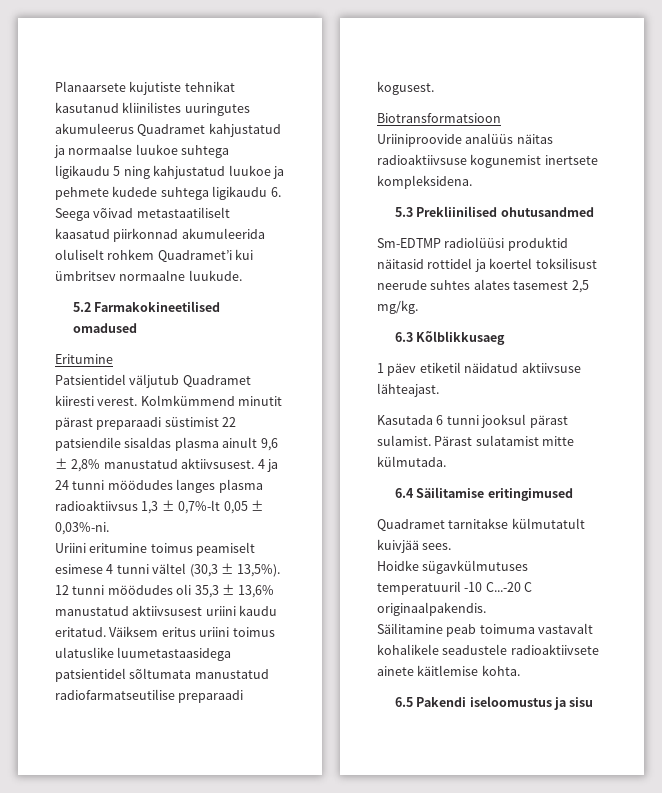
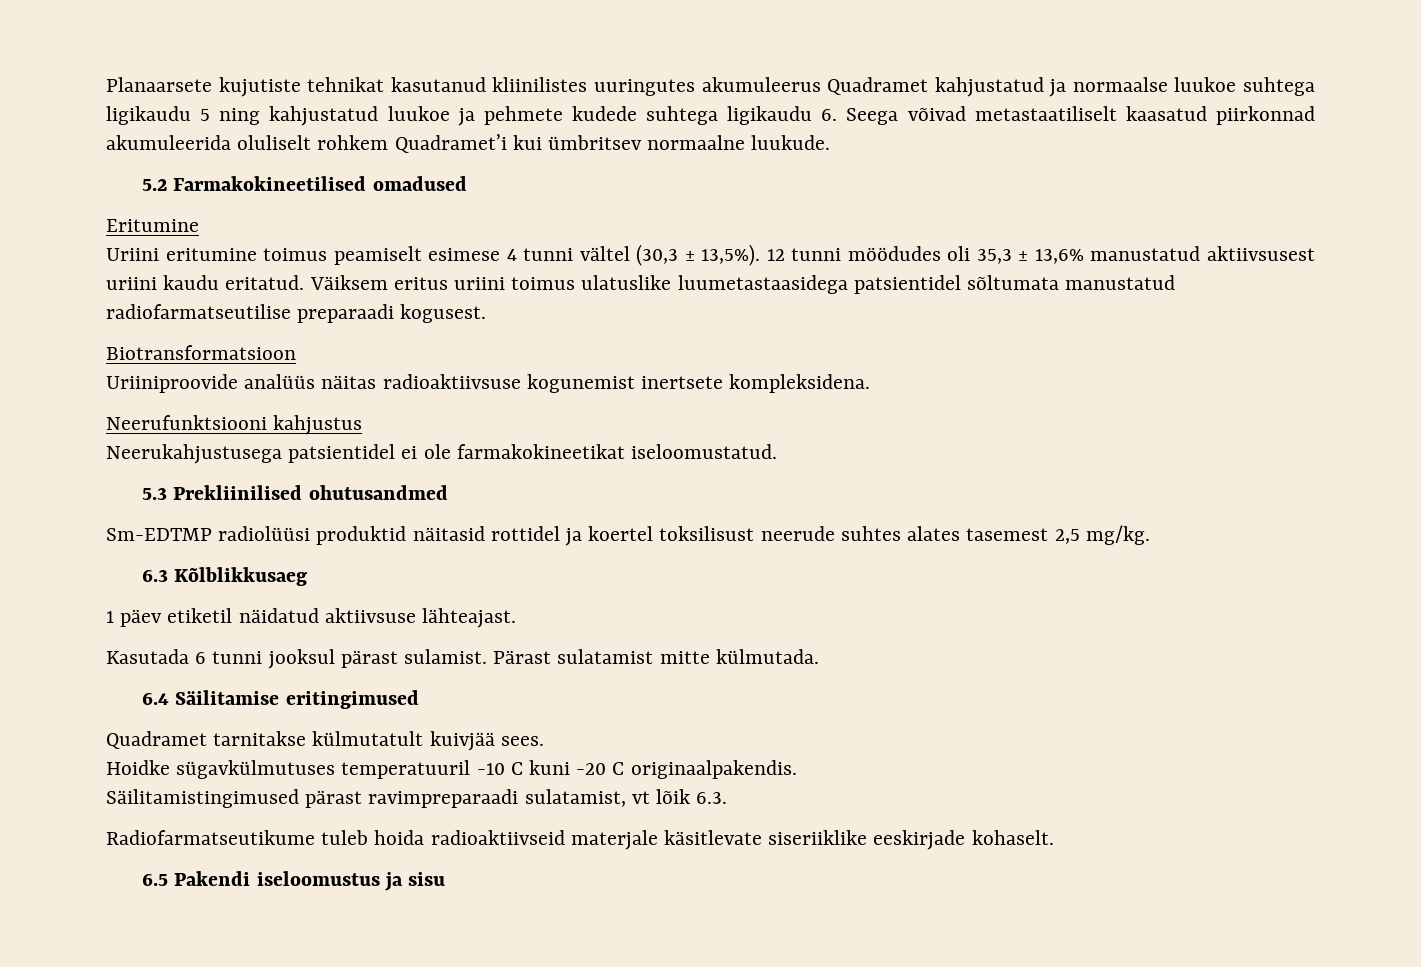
- Patsientidel väljutub Quadramet kiiresti verest. Kolmkümmend minutit pärast preparaadi süstimist 22 patsiendile sisaldas plasma ainult 9,6 ± 2,8% manustatud aktiivsusest. 4 ja 24 tunni möödudes langes plasma radioaktiivsus 1,3 ± 0,7%-lt 0,05 ± 0,03%-ni.
+ Neerufunktsiooni kahjustus
+ Neerukahjustusega patsientidel ei ole farmakokineetikat iseloomustatud.
- Hoidke sügavkülmutuses temperatuuril -10 C...-20 C originaalpakendis.
+ Hoidke sügavkülmutuses temperatuuril -10 C kuni -20 C originaalpakendis.
- Säilitamine peab toimuma vastavalt kohalikele seadustele radioaktiivsete ainete käitlemise kohta.
+ Säilitamistingimused pärast ravimpreparaadi sulatamist, vt lõik 6.3.
+ Radiofarmatseutikume tuleb hoida radioaktiivseid materjale käsitlevate siseriiklike eeskirjade kohaselt.

